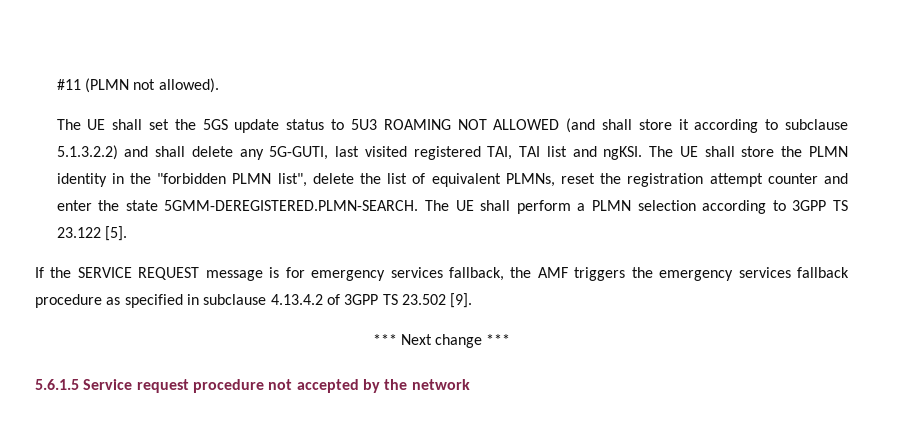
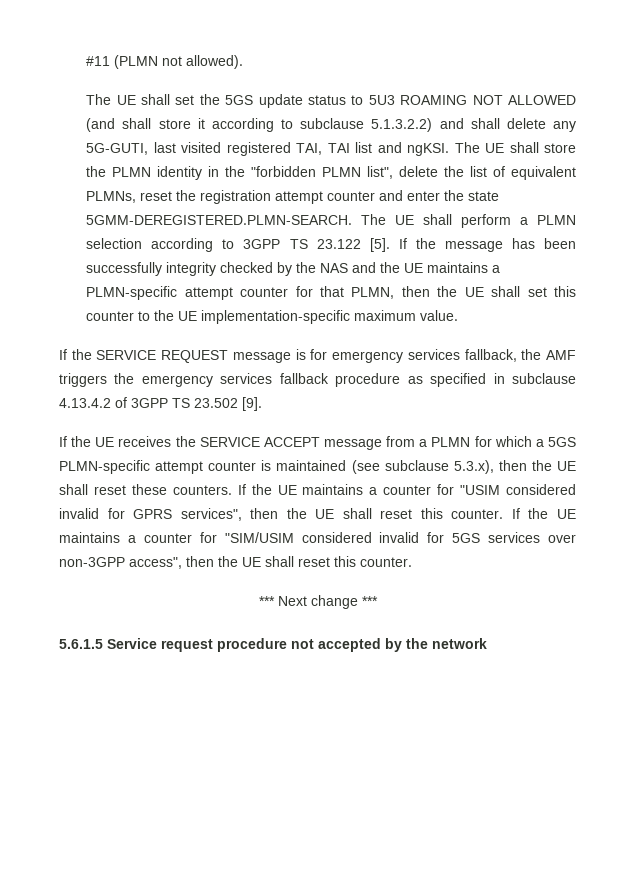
+ If the message has been successfully integrity checked by the NAS and the UE maintains a PLMN-specific attempt counter for that PLMN, then the UE shall set this counter to the UE implementation-specific maximum value.
+ If the UE receives the SERVICE ACCEPT message from a PLMN for which a 5GS PLMN-specific attempt counter is maintained (see subclause 5.3.x), then the UE shall reset these counters. If the UE maintains a counter for "USIM considered invalid for GPRS services", then the UE shall reset this counter. If the UE maintains a counter for "SIM/USIM considered invalid for 5GS services over non-3GPP access", then the UE shall reset this counter.

